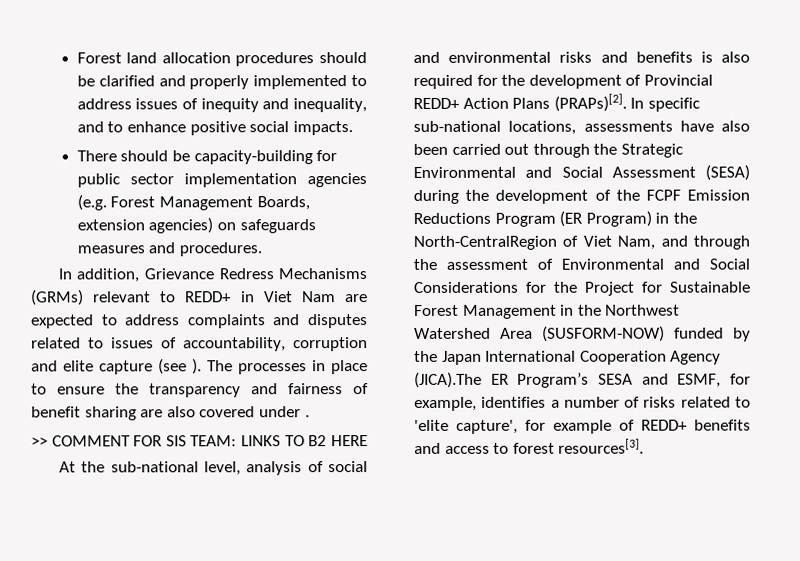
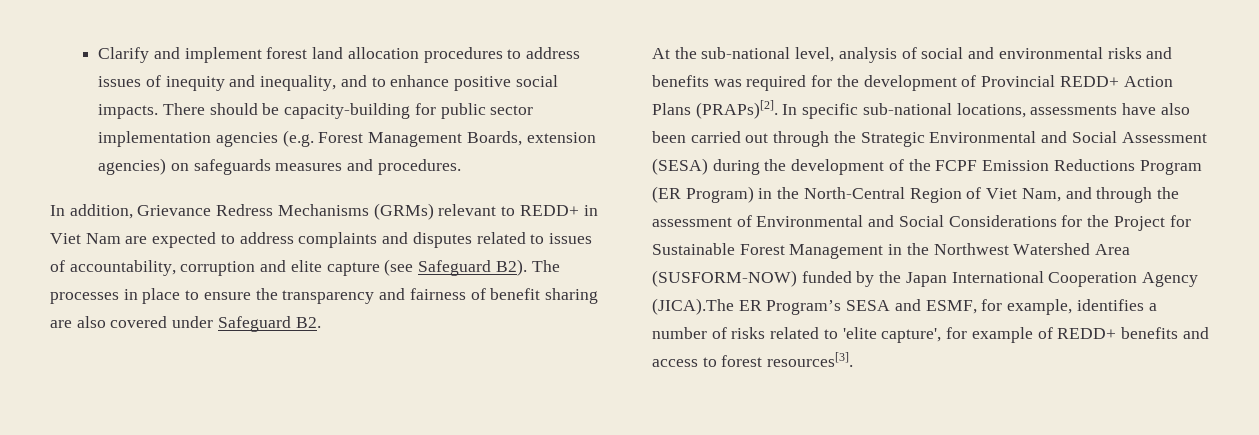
- Forest land allocation procedures should be clarified and properly implemented to address issues of inequity and inequality, and to enhance positive social impacts.
- There should be capacity-building for public sector implementation agencies (e.g. Forest Management Boards, extension agencies) on safeguards measures and procedures.
+ Clarify and implement forest land allocation procedures to address issues of inequity and inequality, and to enhance positive social impacts. There should be capacity-building for public sector implementation agencies (e.g. Forest Management Boards, extension agencies) on safeguards measures and procedures.
- In addition, Grievance Redress Mechanisms (GRMs) relevant to REDD+ in Viet Nam are expected to address complaints and disputes related to issues of accountability, corruption and elite capture (see ). The processes in place to ensure the transparency and fairness of benefit sharing are also covered under .
- >> COMMENT FOR SIS TEAM: LINKS TO B2 HERE
+ In addition, Grievance Redress Mechanisms (GRMs) relevant to REDD+ in Viet Nam are expected to address complaints and disputes related to issues of accountability, corruption and elite capture (see Safeguard B2). The processes in place to ensure the transparency and fairness of benefit sharing are also covered under Safeguard B2.
- At the sub-national level, analysis of social and environmental risks and benefits is also required for the development of Provincial REDD+ Action Plans (PRAPs)[2].
+ At the sub-national level, analysis of social and environmental risks and benefits was required for the development of Provincial REDD+ Action Plans (PRAPs)[2].
- In specific sub-national locations, assessments have also been carried out through the Strategic Environmental and Social Assessment (SESA) during the development of the FCPF Emission Reductions Program (ER Program) in the North-CentralRegion of Viet Nam, and through the assessment of Environmental and Social Considerations for the Project for Sustainable Forest Management in the Northwest Watershed Area (SUSFORM-NOW) funded by the Japan International Cooperation Agency (JICA).The ER Program’s SESA and ESMF, for example, identifies a number of risks related to 'elite capture', for example of REDD+ benefits and access to forest resources[3].
+ In specific sub-national locations, assessments have also been carried out through the Strategic Environmental and Social Assessment (SESA) during the development of the FCPF Emission Reductions Program (ER Program) in the North-Central Region of Viet Nam, and through the assessment of Environmental and Social Considerations for the Project for Sustainable Forest Management in the Northwest Watershed Area (SUSFORM-NOW) funded by the Japan International Cooperation Agency (JICA).The ER Program’s SESA and ESMF, for example, identifies a number of risks related to 'elite capture', for example of REDD+ benefits and access to forest resources[3].

